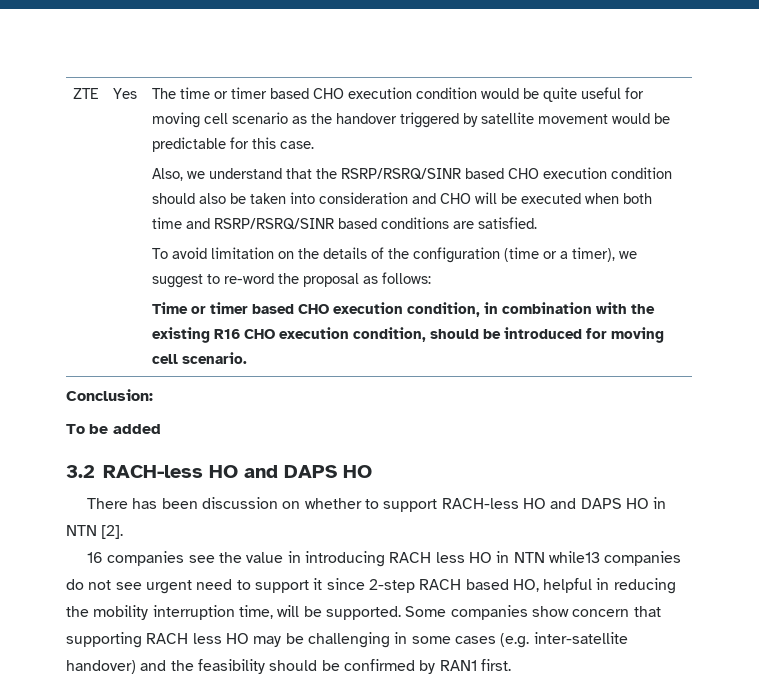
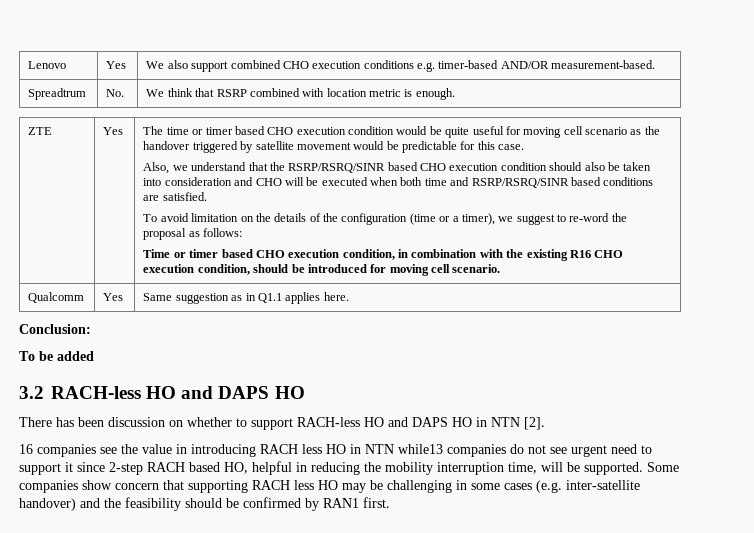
+ Lenovo | Yes | We also support combined CHO execution conditions e.g. timer-based AND/OR measurement-based.
+ Spreadtrum | No. | We think that RSRP combined with location metric is enough.
+ Qualcomm | Yes | Same suggestion as in Q1.1 applies here.

